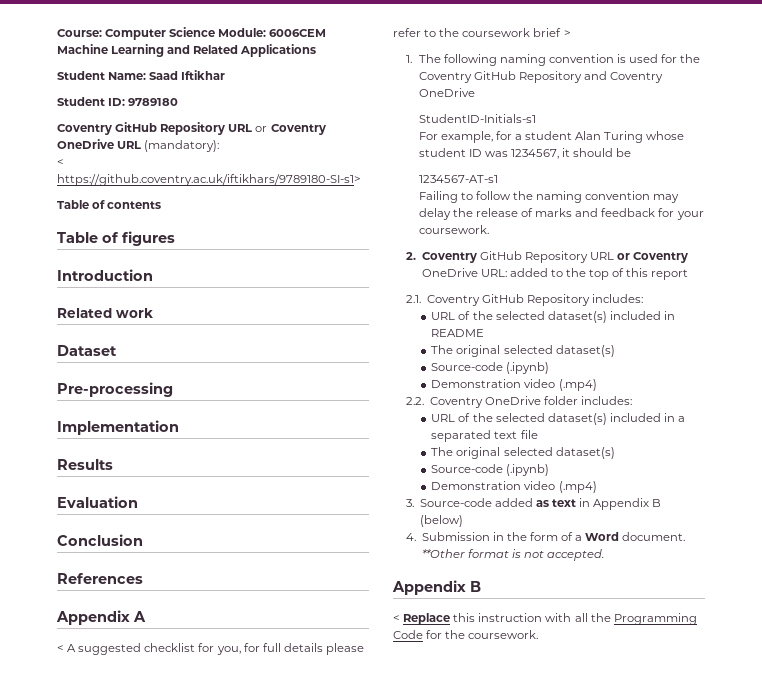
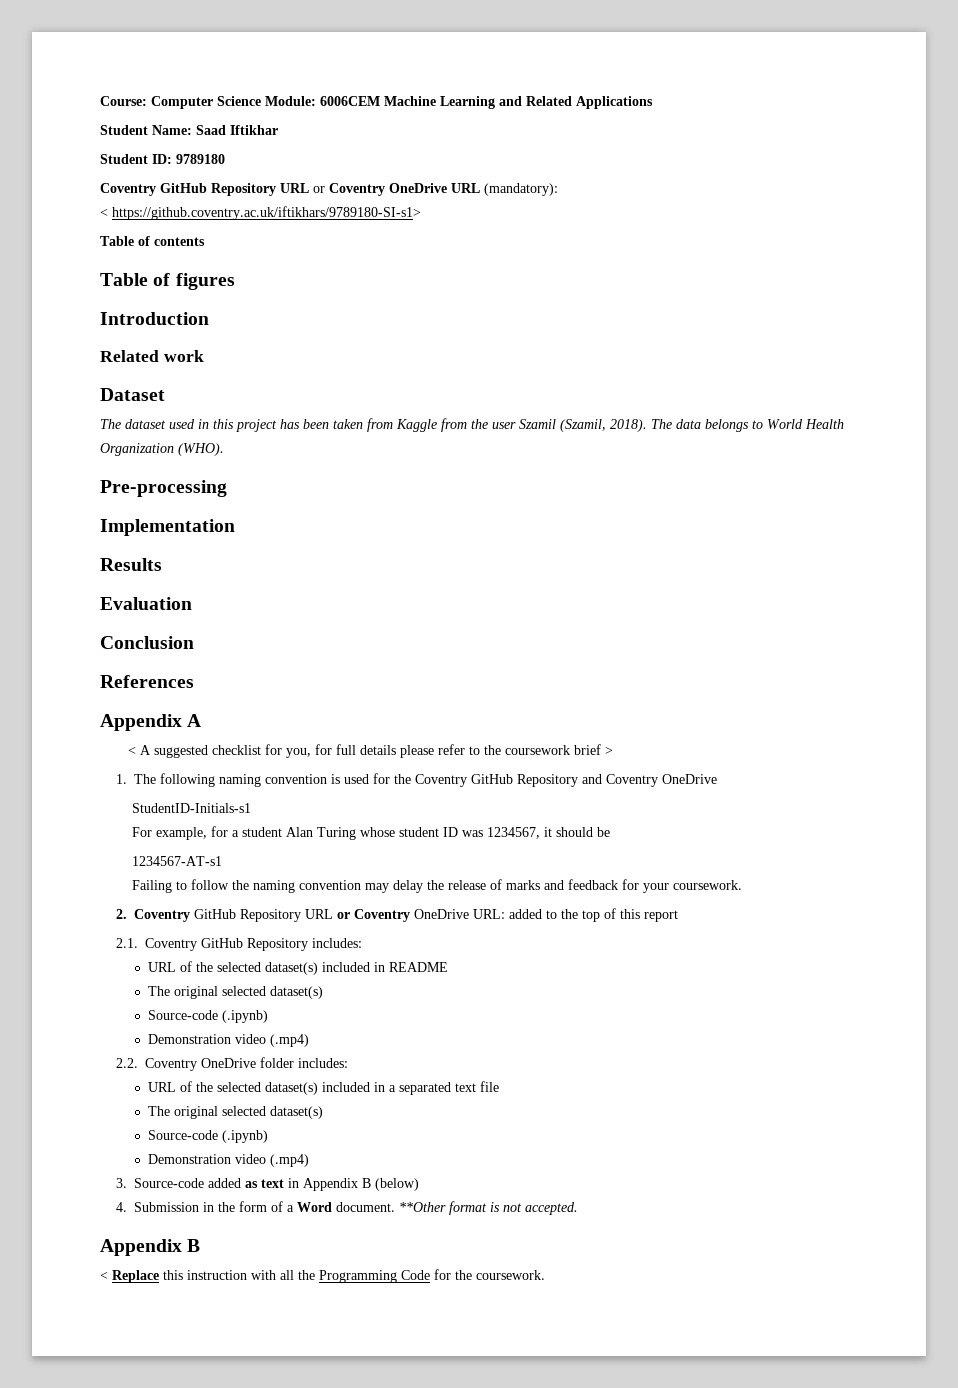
+ The dataset used in this project has been taken from Kaggle from the user Szamil (Szamil, 2018). The data belongs to World Health Organization (WHO).

